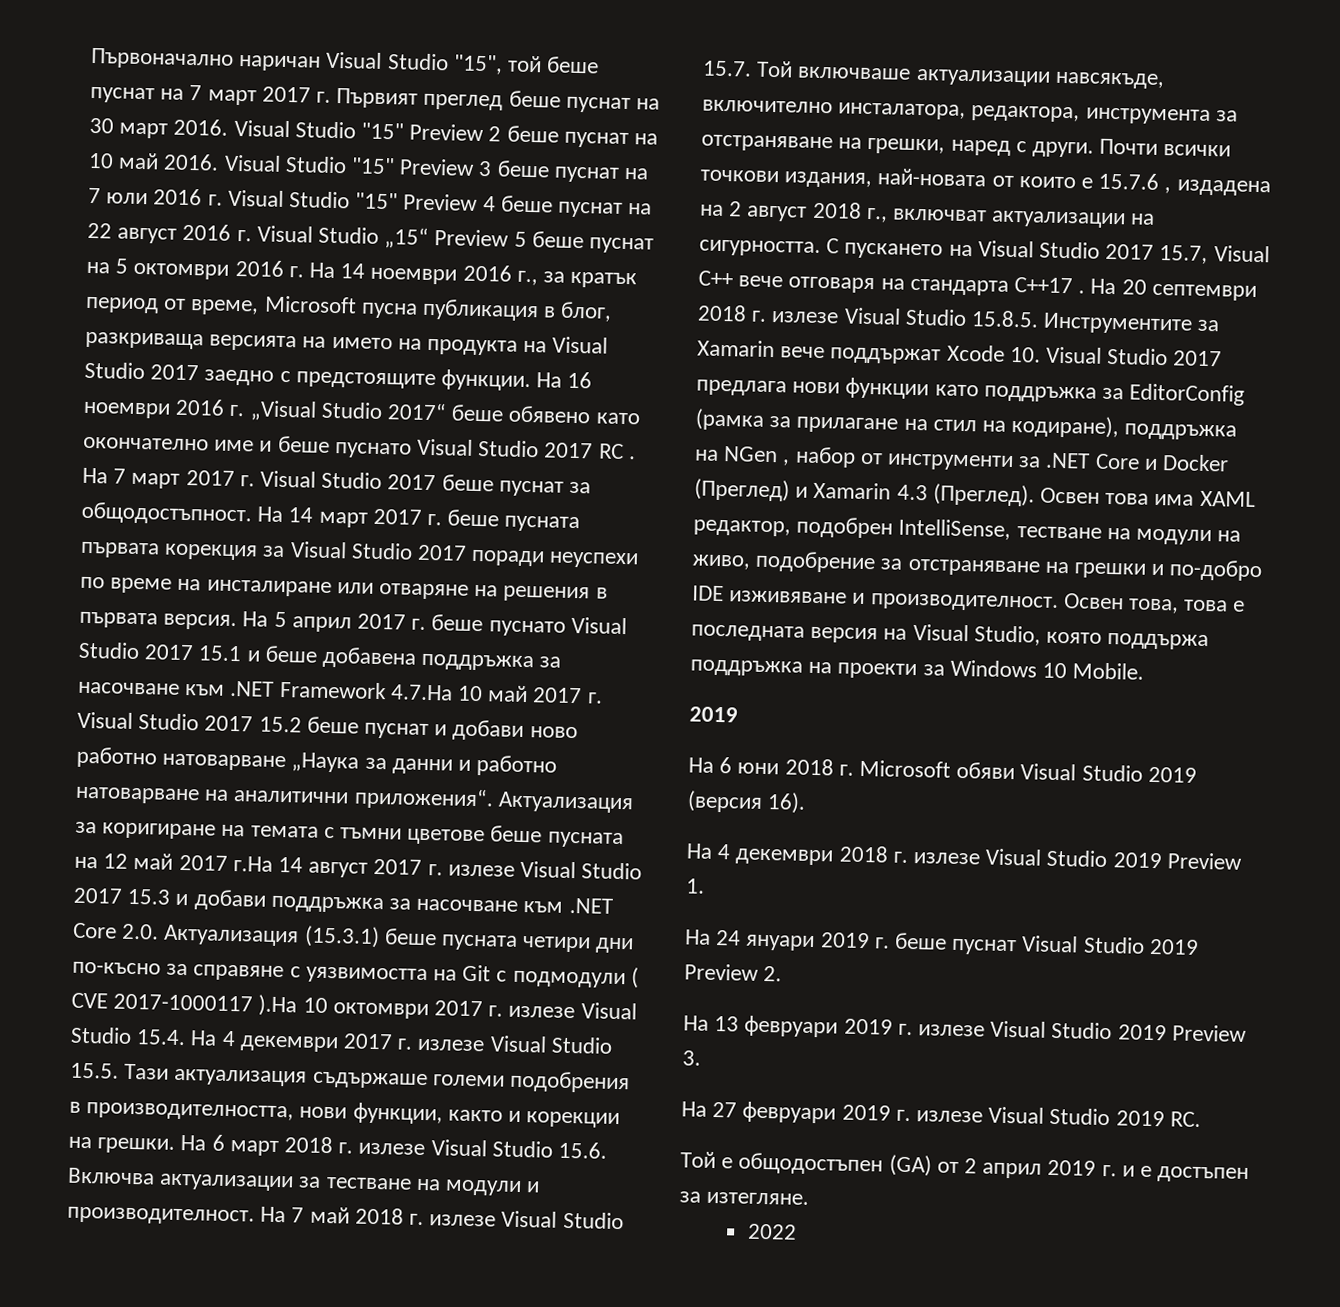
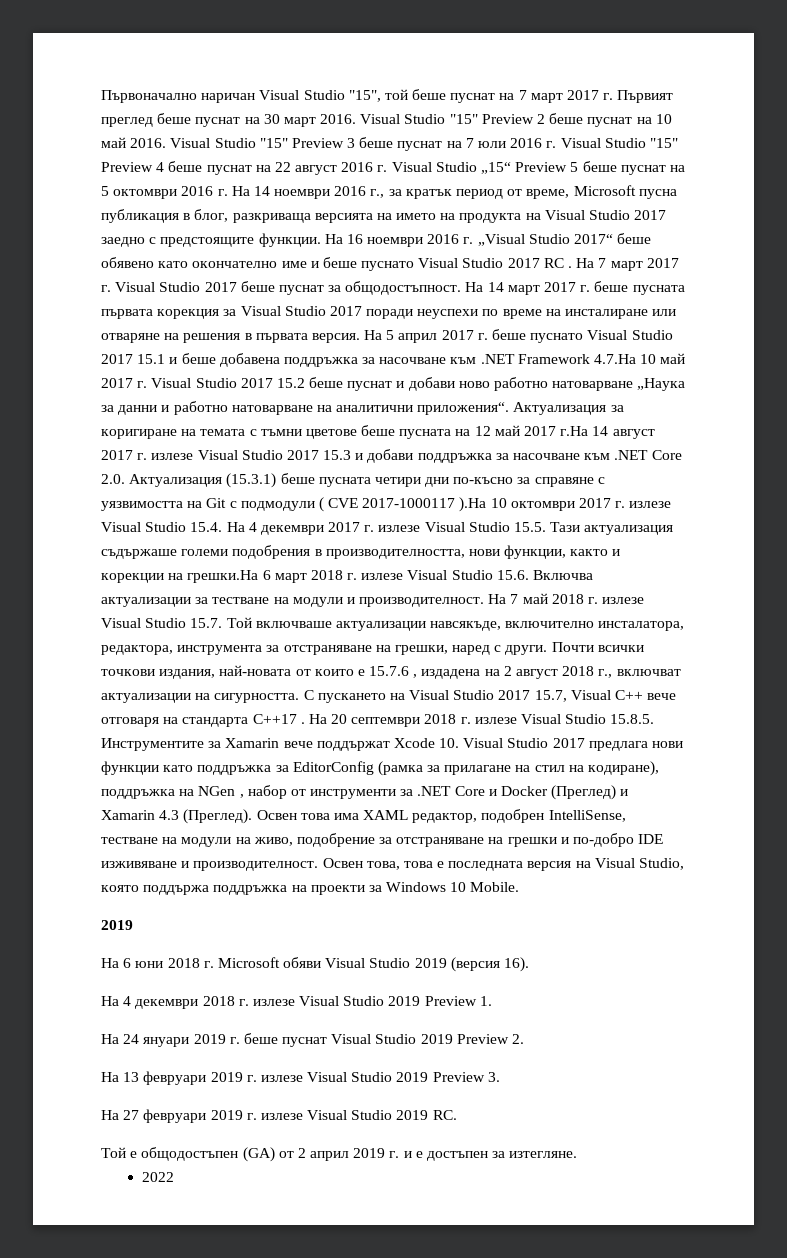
- Актуализация за коригиране на темата с тъмни цветове беше пусната на 12 май 2017 г.На 14 август 2017 г. излезе Visual Studio 2017 15.3 и добави поддръжка за насочване към .NET Core 2.0. Актуализация (15.3.1) беше пусната четири дни по-късно за справяне с уязвимостта на Git с подмодули ( CVE 2017-1000117 ).На 10 октомври 2017 г. излезе Visual Studio 15.4. На 4 декември 2017 г. излезе Visual Studio 15.5. Тази актуализация съдържаше големи подобрения в производителността, нови функции, както и корекции на грешки. На 6 март 2018 г. излезе Visual Studio 15.6. Включва актуализации за тестване на модули и производителност.
+ Актуализация за коригиране на темата с тъмни цветове беше пусната на 12 май 2017 г.На 14 август 2017 г. излезе Visual Studio 2017 15.3 и добави поддръжка за насочване към .NET Core 2.0. Актуализация (15.3.1) беше пусната четири дни по-късно за справяне с уязвимостта на Git с подмодули ( CVE 2017-1000117 ).На 10 октомври 2017 г. излезе Visual Studio 15.4. На 4 декември 2017 г. излезе Visual Studio 15.5. Тази актуализация съдържаше големи подобрения в производителността, нови функции, както и корекции на грешки.На 6 март 2018 г. излезе Visual Studio 15.6. Включва актуализации за тестване на модули и производителност.

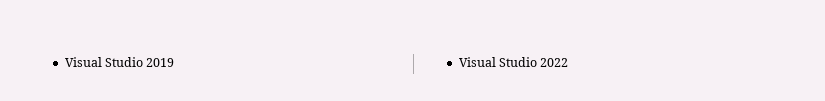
- Първоначално наричан Visual Studio "15", той беше пуснат на 7 март 2017 г. Първият преглед беше пуснат на 30 март 2016. Visual Studio "15" Preview 2 беше пуснат на 10 май 2016. Visual Studio "15" Preview 3 беше пуснат на 7 юли 2016 г. Visual Studio "15" Preview 4 беше пуснат на 22 август 2016 г. Visual Studio „15“ Preview 5 беше пуснат на 5 октомври 2016 г. На 14 ноември 2016 г., за кратък период от време, Microsoft пусна публикация в блог, разкриваща версията на името на продукта на Visual Studio 2017 заедно с предстоящите функции. На 16 ноември 2016 г. „Visual Studio 2017“ беше обявено като окончателно име и беше пуснато Visual Studio 2017 RC . На 7 март 2017 г. Visual Studio 2017 беше пуснат за общодостъпност. На 14 март 2017 г. беше пусната първата корекция за Visual Studio 2017 поради неуспехи по време на инсталиране или отваряне на решения в първата версия. На 5 април 2017 г. беше пуснато Visual Studio 2017 15.1 и беше добавена поддръжка за насочване към .NET Framework 4.7.На 10 май 2017 г. Visual Studio 2017 15.2 беше пуснат и добави ново работно натоварване „Наука за данни и работно натоварване на аналитични приложения“. Актуализация за коригиране на темата с тъмни цветове беше пусната на 12 май 2017 г.На 14 август 2017 г. излезе Visual Studio 2017 15.3 и добави поддръжка за насочване към .NET Core 2.0. Актуализация (15.3.1) беше пусната четири дни по-късно за справяне с уязвимостта на Git с подмодули ( CVE 2017-1000117 ).На 10 октомври 2017 г. излезе Visual Studio 15.4. На 4 декември 2017 г. излезе Visual Studio 15.5. Тази актуализация съдържаше големи подобрения в производителността, нови функции, както и корекции на грешки.На 6 март 2018 г. излезе Visual Studio 15.6. Включва актуализации за тестване на модули и производителност. На 7 май 2018 г. излезе Visual Studio 15.7. Той включваше актуализации навсякъде, включително инсталатора, редактора, инструмента за отстраняване на грешки, наред с други. Почти всички точкови издания, най-новата от които е 15.7.6 , издадена на 2 август 2018 г., включват актуализации на сигурността. С пускането на Visual Studio 2017 15.7, Visual C++ вече отговаря на стандарта C++17 . На 20 септември 2018 г. излезе Visual Studio 15.8.5. Инструментите за Xamarin вече поддържат Xcode 10. Visual Studio 2017 предлага нови функции като поддръжка за EditorConfig (рамка за прилагане на стил на кодиране), поддръжка на NGen , набор от инструменти за .NET Core и Docker (Преглед) и Xamarin 4.3 (Преглед). Освен това има XAML редактор, подобрен IntelliSense, тестване на модули на живо, подобрение за отстраняване на грешки и по-добро IDE изживяване и производителност. Освен това, това е последната версия на Visual Studio, която поддържа поддръжка на проекти за Windows 10 Mobile.
- 2019
- На 6 юни 2018 г. Microsoft обяви Visual Studio 2019 (версия 16).
- На 4 декември 2018 г. излезе Visual Studio 2019 Preview 1.
- На 24 януари 2019 г. беше пуснат Visual Studio 2019 Preview 2.
- На 13 февруари 2019 г. излезе Visual Studio 2019 Preview 3.
- На 27 февруари 2019 г. излезе Visual Studio 2019 RC.
- Той е общодостъпен (GA) от 2 април 2019 г. и е достъпен за изтегляне.
- 2022
+ Visual Studio 2019
+ Visual Studio 2022

